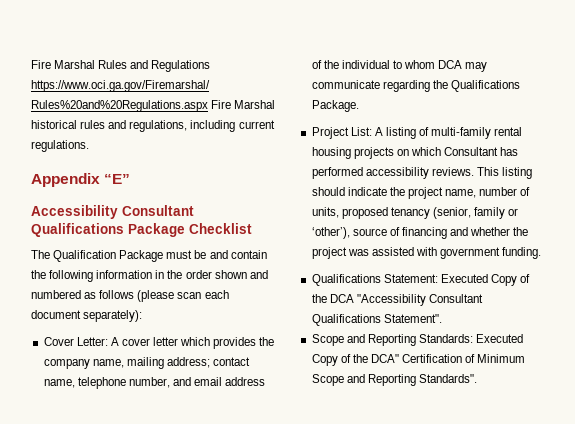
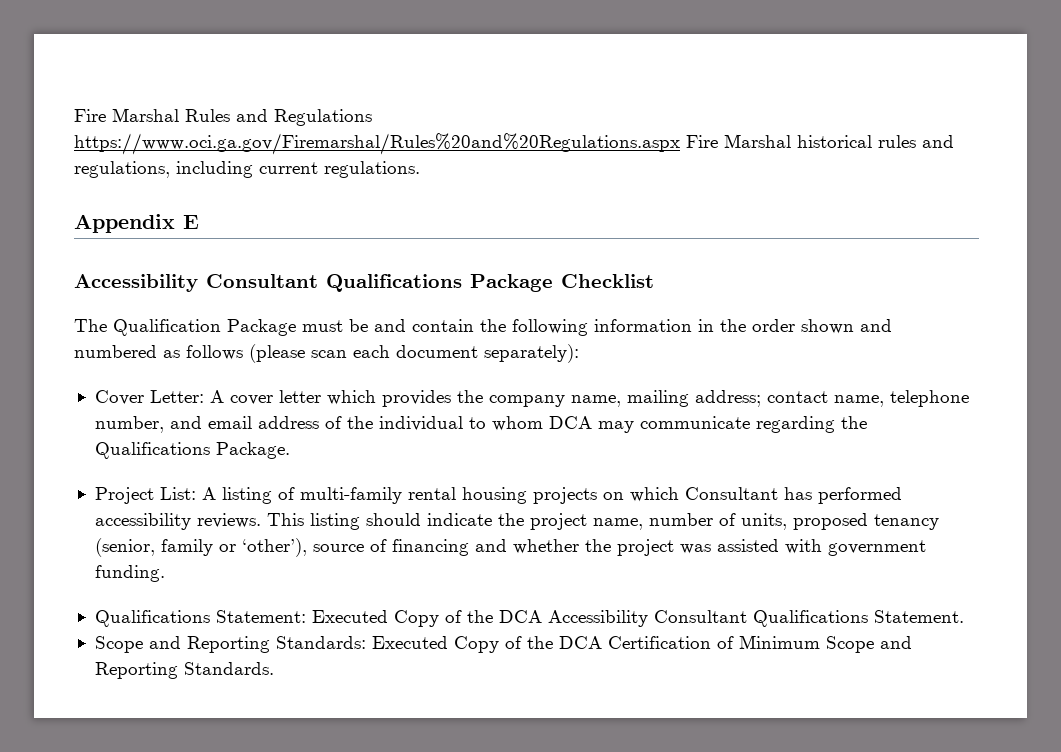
- Appendix “E”
+ Appendix E
- Qualifications Statement: Executed Copy of the DCA "Accessibility Consultant Qualifications Statement".
+ Qualifications Statement: Executed Copy of the DCA Accessibility Consultant Qualifications Statement.
- Scope and Reporting Standards: Executed Copy of the DCA" Certification of Minimum Scope and Reporting Standards".
+ Scope and Reporting Standards: Executed Copy of the DCA Certification of Minimum Scope and Reporting Standards.

